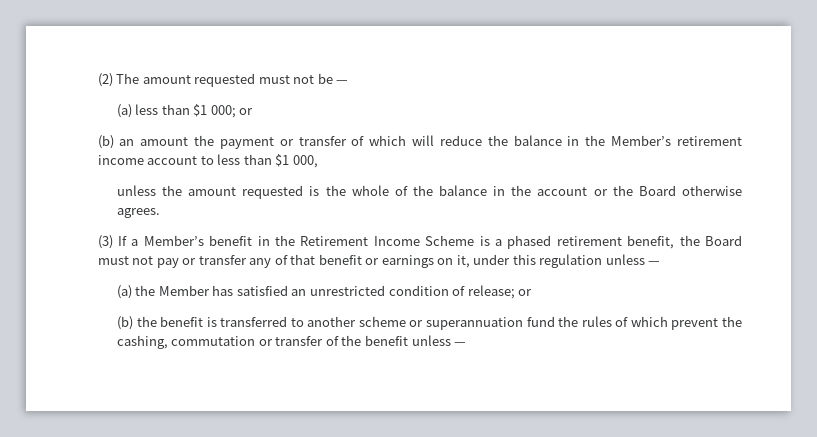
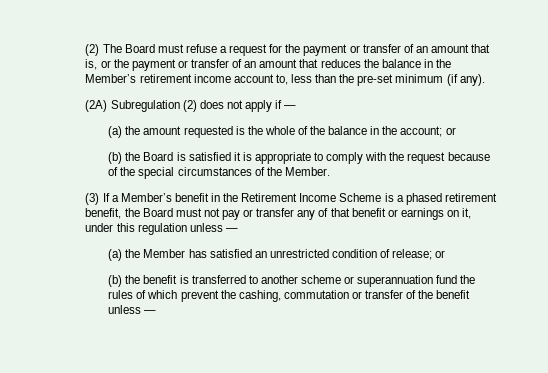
- (2) The amount requested must not be —
- (a) less than $1 000; or
- (b) an amount the payment or transfer of which will reduce the balance in the Member’s retirement income account to less than $1 000,
- unless the amount requested is the whole of the balance in the account or the Board otherwise agrees.
+ (2) The Board must refuse a request for the payment or transfer of an amount that is, or the payment or transfer of an amount that reduces the balance in the Member’s retirement income account to, less than the pre-set minimum (if any).
+ (2A) Subregulation (2) does not apply if —
+ (a) the amount requested is the whole of the balance in the account; or
+ (b) the Board is satisfied it is appropriate to comply with the request because of the special circumstances of the Member.

